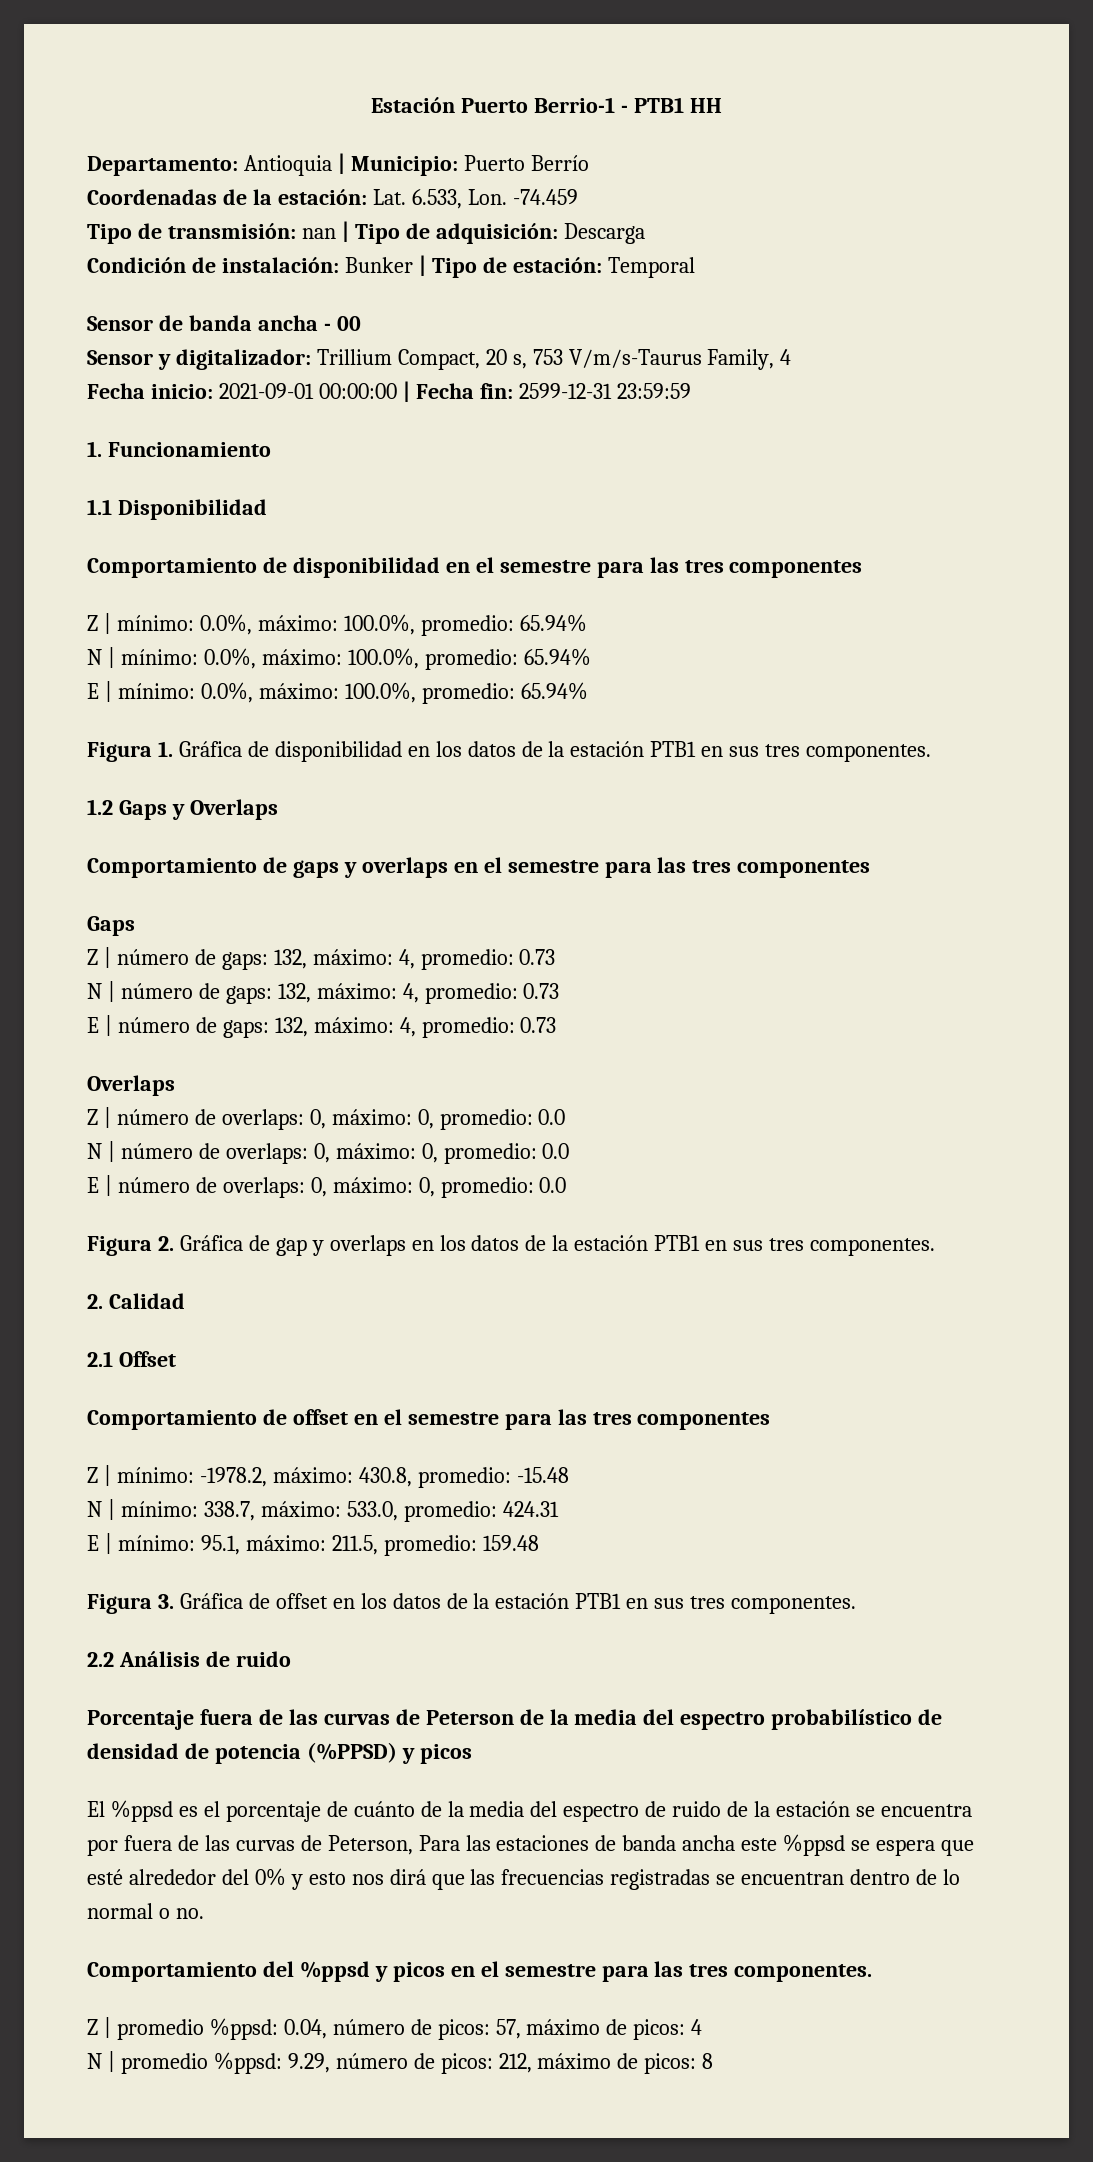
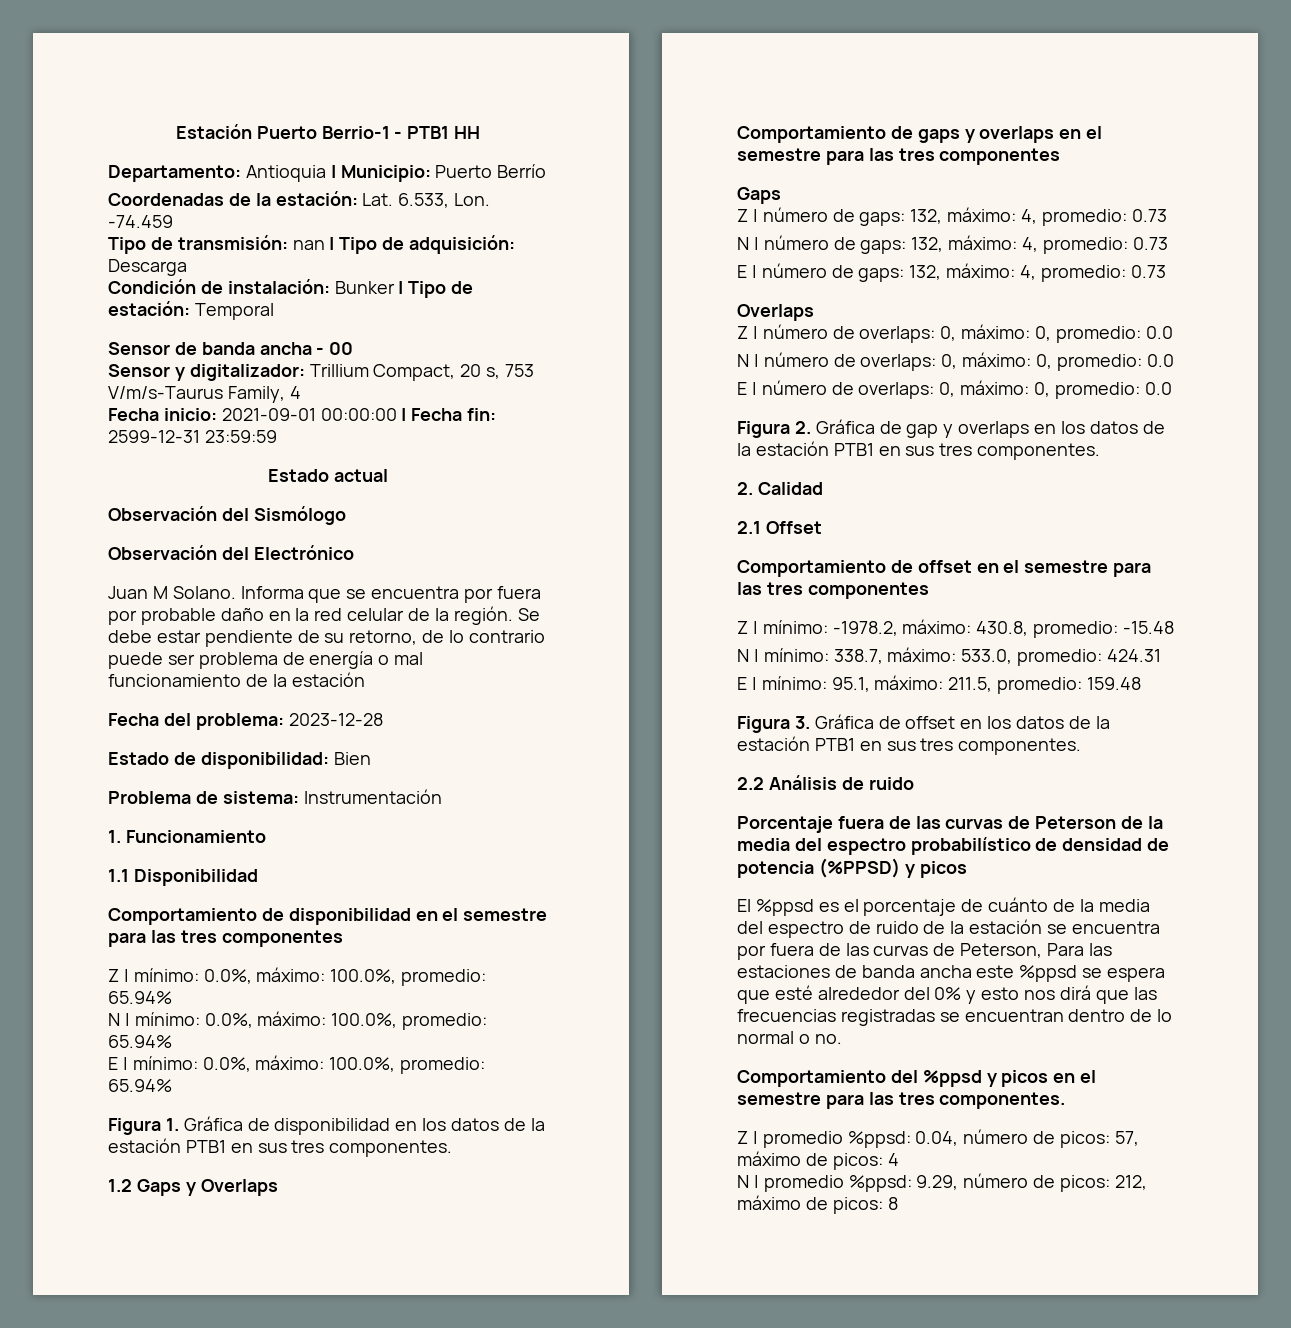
+ Estado actual
+ Observación del Sismólogo
+ Observación del Electrónico
+ Juan M Solano. Informa que se encuentra por fuera por probable daño en la red celular de la región. Se debe estar pendiente de su retorno, de lo contrario puede ser problema de energía o mal funcionamiento de la estación
+ Fecha del problema: 2023-12-28
+ Estado de disponibilidad: Bien
+ Problema de sistema: Instrumentación

